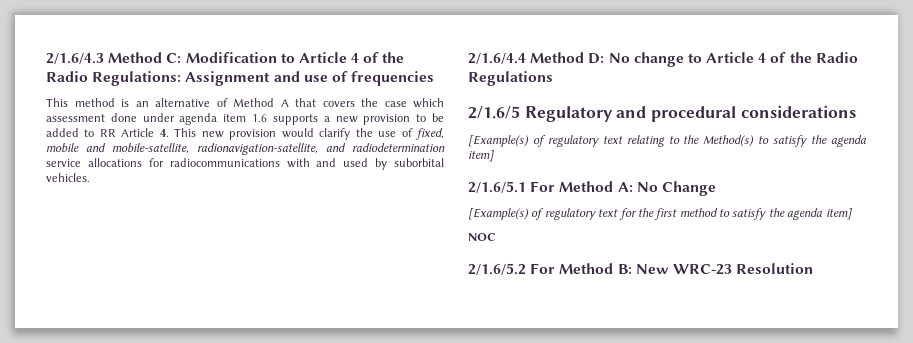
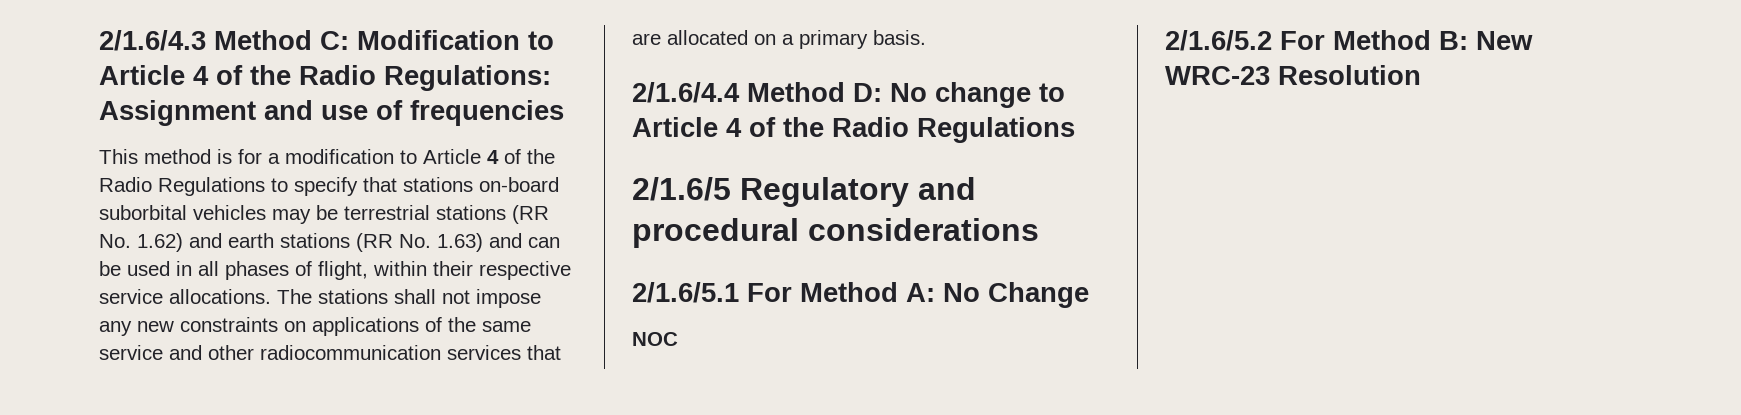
- This method is an alternative of Method A that covers the case which assessment done under agenda item 1.6 supports a new provision to be added to RR Article 4. This new provision would clarify the use of fixed, mobile and mobile-satellite, radionavigation-satellite, and radiodetermination service allocations for radiocommunications with and used by suborbital vehicles.
+ This method is for a modification to Article 4 of the Radio Regulations to specify that stations on-board suborbital vehicles may be terrestrial stations (RR No. 1.62) and earth stations (RR No. 1.63) and can be used in all phases of flight, within their respective service allocations. The stations shall not impose any new constraints on applications of the same service and other radiocommunication services that are allocated on a primary basis.
- [Example(s) of regulatory text relating to the Method(s) to satisfy the agenda item]
- [Example(s) of regulatory text for the first method to satisfy the agenda item]

